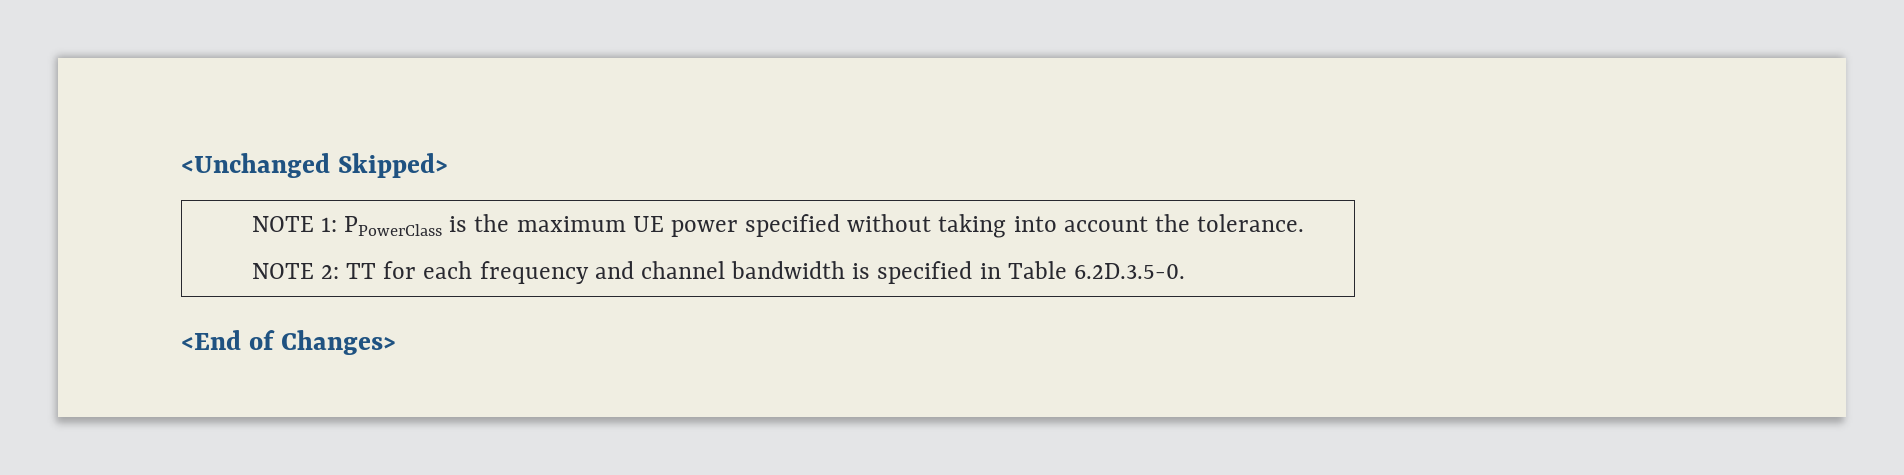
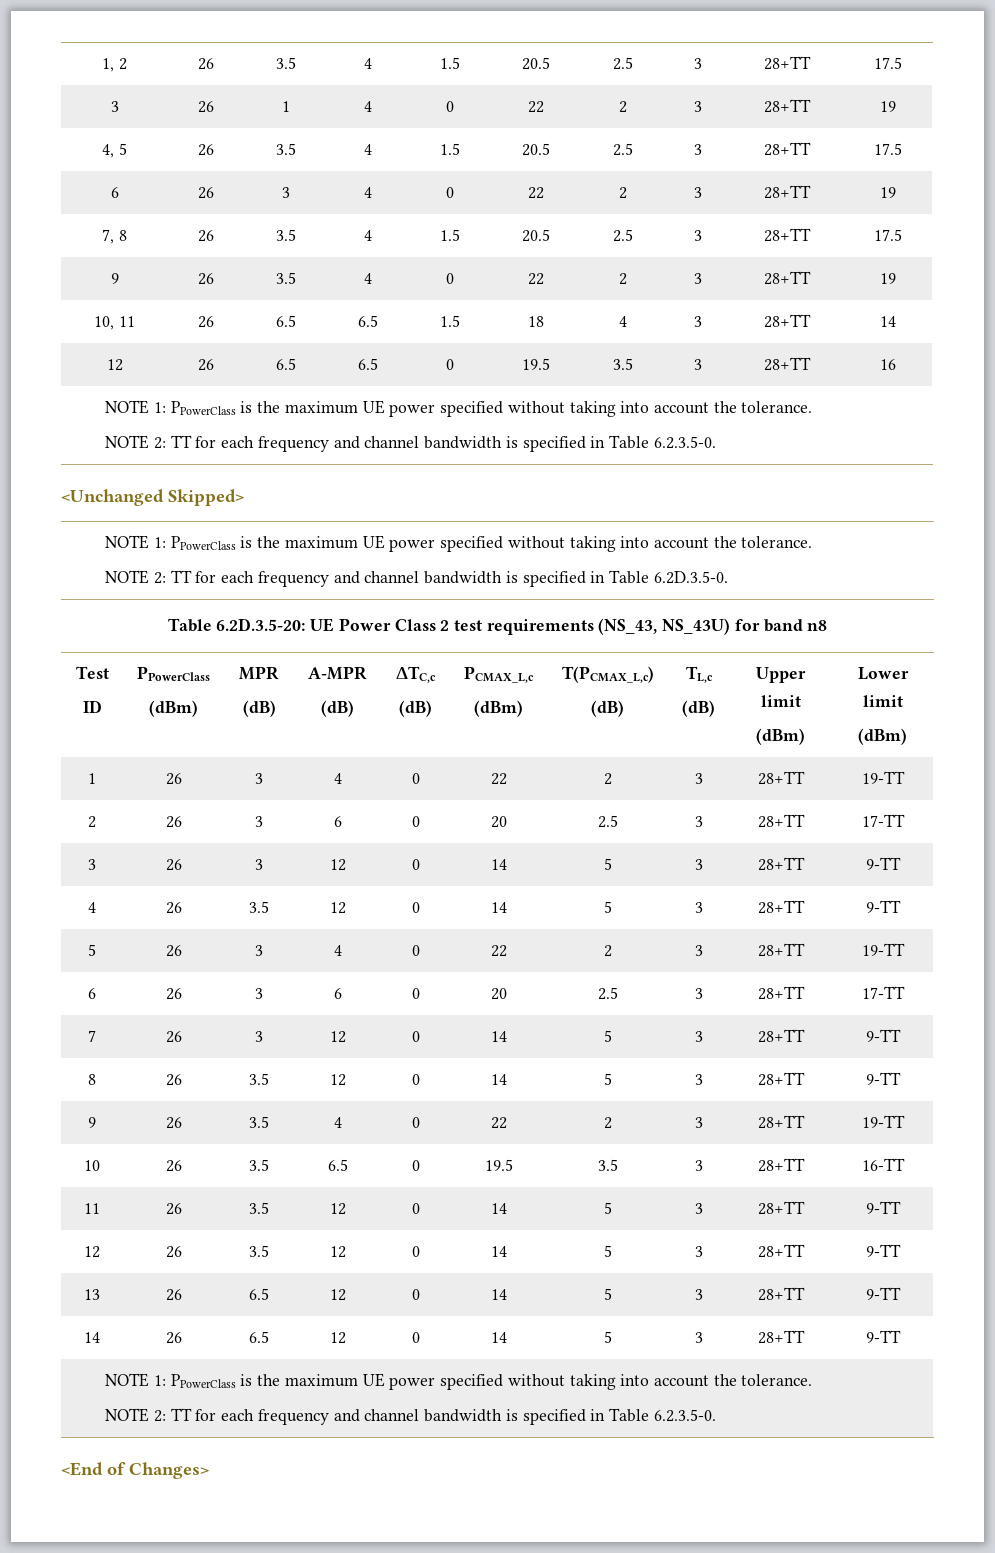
+ 1, 2 | 26 | 3.5 | 4 | 1.5 | 20.5 | 2.5 | 3 | 28+TT | 17.5
+ 3 | 26 | 1 | 4 | 0 | 22 | 2 | 3 | 28+TT | 19
+ 4, 5 | 26 | 3.5 | 4 | 1.5 | 20.5 | 2.5 | 3 | 28+TT | 17.5
+ 6 | 26 | 3 | 4 | 0 | 22 | 2 | 3 | 28+TT | 19
+ 7, 8 | 26 | 3.5 | 4 | 1.5 | 20.5 | 2.5 | 3 | 28+TT | 17.5
+ 9 | 26 | 3.5 | 4 | 0 | 22 | 2 | 3 | 28+TT | 19
+ 10, 11 | 26 | 6.5 | 6.5 | 1.5 | 18 | 4 | 3 | 28+TT | 14
+ 12 | 26 | 6.5 | 6.5 | 0 | 19.5 | 3.5 | 3 | 28+TT | 16
+ NOTE 1: PPowerClass is the maximum UE power specified without taking into account the tolerance.
+ NOTE 2: TT for each frequency and channel bandwidth is specified in Table 6.2.3.5-0.
+ Table 6.2D.3.5-20: UE Power Class 2 test requirements (NS_43, NS_43U) for band n8
+ Test
+ ID | PPowerClass
+ (dBm) | MPR
+ (dB) | A-MPR
+ (dB) | ΔTC,c
+ (dB) | PCMAX_L,c
+ (dBm) | T(PCMAX_L,c)
+ (dB) | TL,c
+ (dB) | Upper limit
+ (dBm) | Lower limit
+ (dBm)
+ 1 | 26 | 3 | 4 | 0 | 22 | 2 | 3 | 28+TT | 19-TT
+ 2 | 26 | 3 | 6 | 0 | 20 | 2.5 | 3 | 28+TT | 17-TT
+ 3 | 26 | 3 | 12 | 0 | 14 | 5 | 3 | 28+TT | 9-TT
+ 4 | 26 | 3.5 | 12 | 0 | 14 | 5 | 3 | 28+TT | 9-TT
+ 5 | 26 | 3 | 4 | 0 | 22 | 2 | 3 | 28+TT | 19-TT
+ 6 | 26 | 3 | 6 | 0 | 20 | 2.5 | 3 | 28+TT | 17-TT
+ 7 | 26 | 3 | 12 | 0 | 14 | 5 | 3 | 28+TT | 9-TT
+ 8 | 26 | 3.5 | 12 | 0 | 14 | 5 | 3 | 28+TT | 9-TT
+ 9 | 26 | 3.5 | 4 | 0 | 22 | 2 | 3 | 28+TT | 19-TT
+ 10 | 26 | 3.5 | 6.5 | 0 | 19.5 | 3.5 | 3 | 28+TT | 16-TT
+ 11 | 26 | 3.5 | 12 | 0 | 14 | 5 | 3 | 28+TT | 9-TT
+ 12 | 26 | 3.5 | 12 | 0 | 14 | 5 | 3 | 28+TT | 9-TT
+ 13 | 26 | 6.5 | 12 | 0 | 14 | 5 | 3 | 28+TT | 9-TT
+ 14 | 26 | 6.5 | 12 | 0 | 14 | 5 | 3 | 28+TT | 9-TT
+ NOTE 1: PPowerClass is the maximum UE power specified without taking into account the tolerance.
+ NOTE 2: TT for each frequency and channel bandwidth is specified in Table 6.2.3.5-0.

